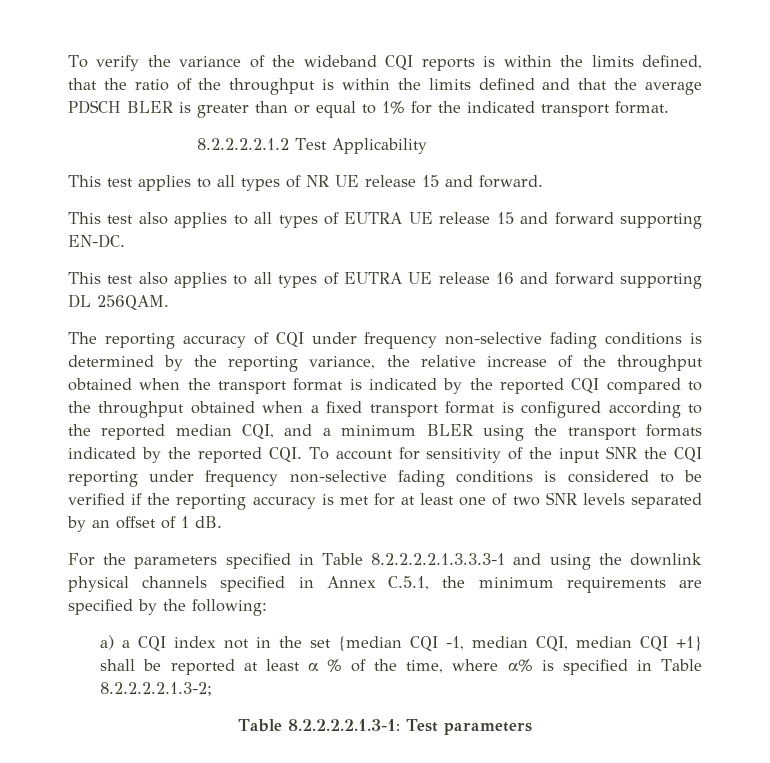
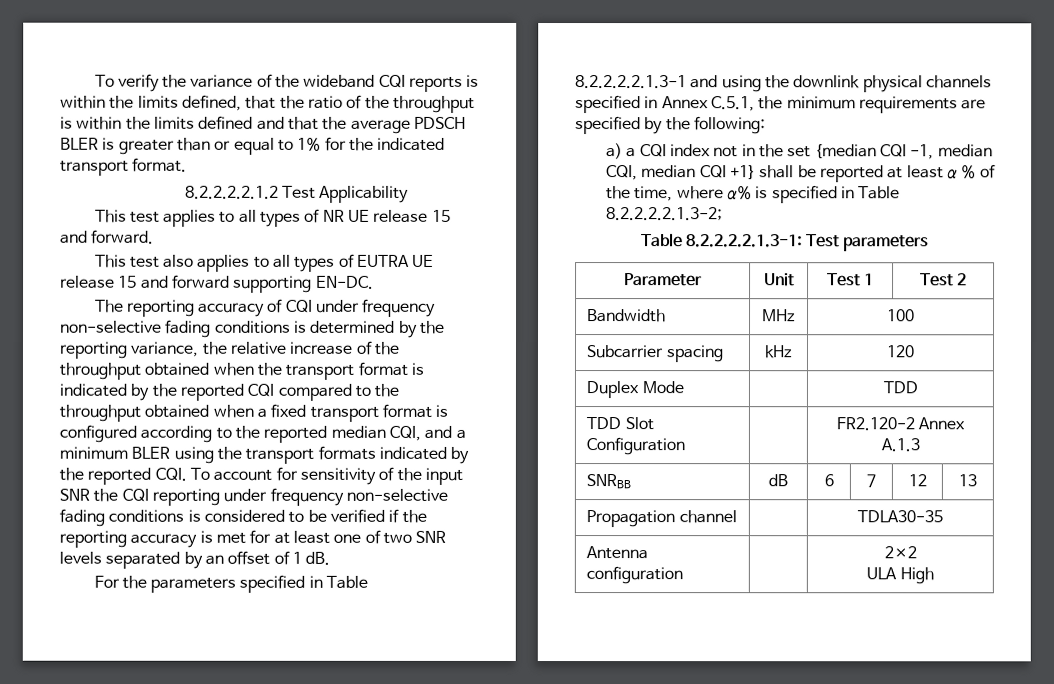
- This test also applies to all types of EUTRA UE release 16 and forward supporting DL 256QAM.
- For the parameters specified in Table 8.2.2.2.2.1.3.3.3-1 and using the downlink physical channels specified in Annex C.5.1, the minimum requirements are specified by the following:
+ For the parameters specified in Table 8.2.2.2.2.1.3-1 and using the downlink physical channels specified in Annex C.5.1, the minimum requirements are specified by the following:
+ Parameter | Unit | Test 1 | Test 2
+ Bandwidth | MHz | 100
+ Subcarrier spacing | kHz | 120
+ Duplex Mode | | TDD
+ TDD Slot Configuration | | FR2.120-2 Annex A.1.3
+ SNRBB | dB | 6 | 7 | 12 | 13
+ Propagation channel | | TDLA30-35
+ Antenna configuration | | 2×2
+ ULA High

